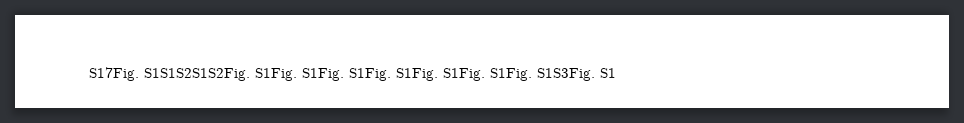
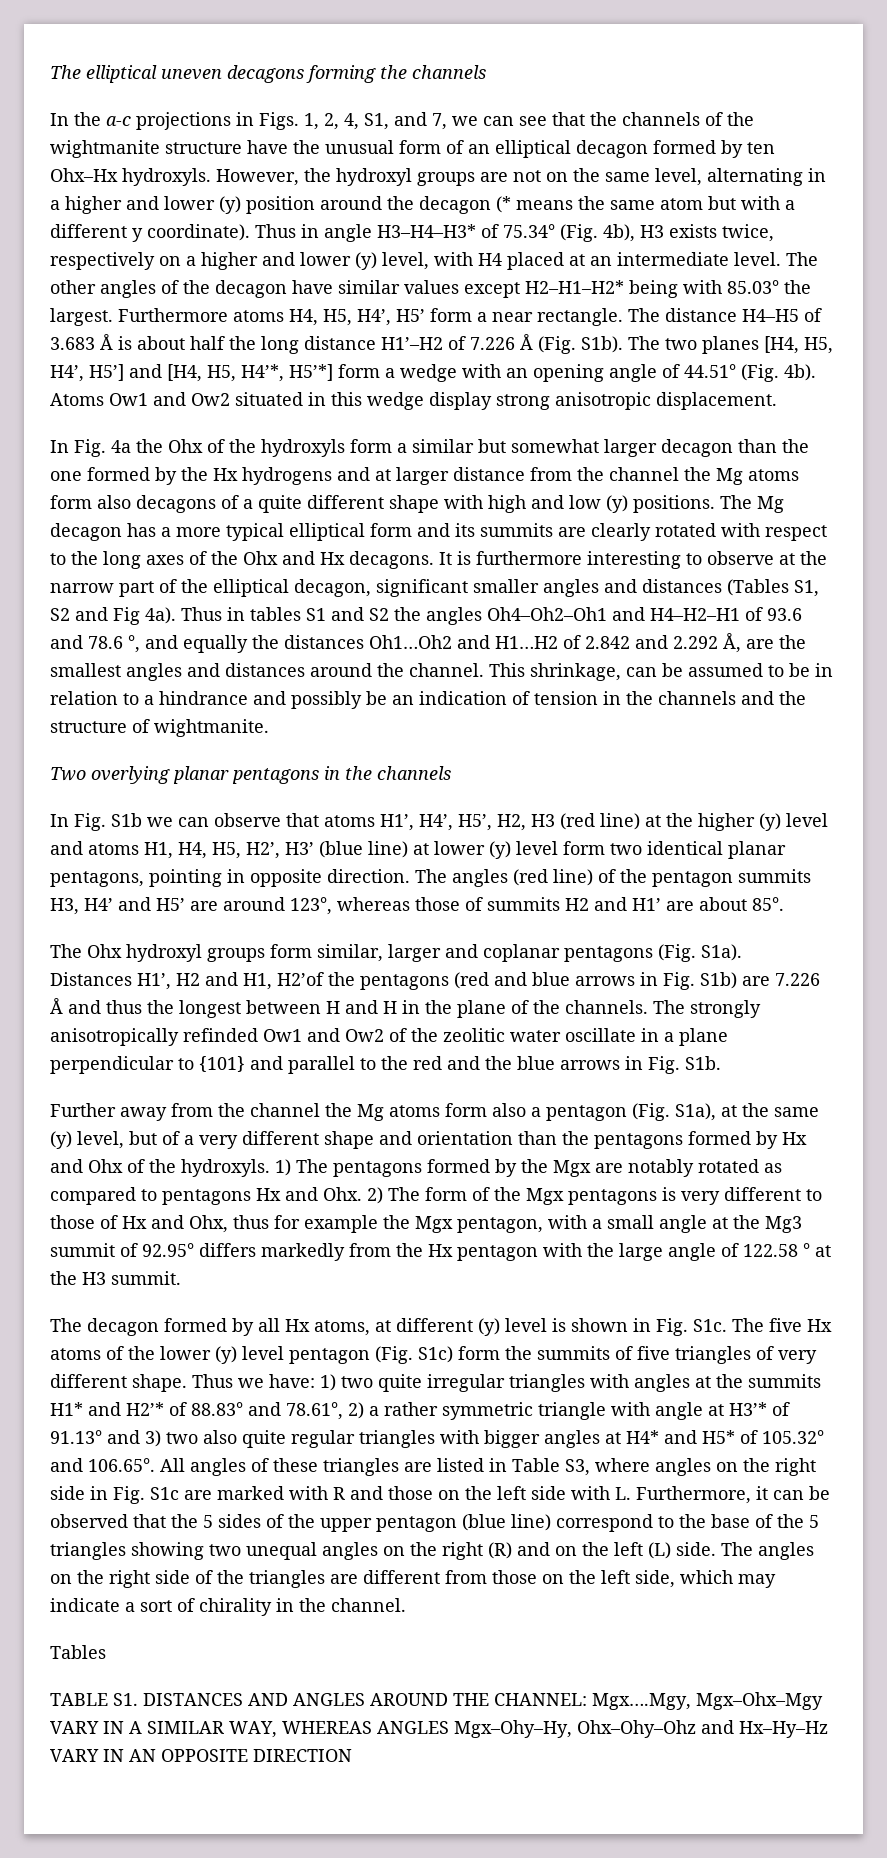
- S17Fig. S1S1S2S1S2Fig. S1Fig. S1Fig. S1Fig. S1Fig. S1Fig. S1Fig. S1S3Fig. S1
+ The elliptical uneven decagons forming the channels
+ In the a-c projections in Figs. 1, 2, 4, S1, and 7, we can see that the channels of the wightmanite structure have the unusual form of an elliptical decagon formed by ten Ohx–Hx hydroxyls. However, the hydroxyl groups are not on the same level, alternating in a higher and lower (y) position around the decagon (* means the same atom but with a different y coordinate). Thus in angle H3–H4–H3* of 75.34° (Fig. 4b), H3 exists twice, respectively on a higher and lower (y) level, with H4 placed at an intermediate level. The other angles of the decagon have similar values except H2–H1–H2* being with 85.03° the largest. Furthermore atoms H4, H5, H4’, H5’ form a near rectangle. The distance H4–H5 of 3.683 Å is about half the long distance H1’–H2 of 7.226 Å (Fig. S1b). The two planes [H4, H5, H4’, H5’] and [H4, H5, H4’*, H5’*] form a wedge with an opening angle of 44.51° (Fig. 4b). Atoms Ow1 and Ow2 situated in this wedge display strong anisotropic displacement.
+ In Fig. 4a the Ohx of the hydroxyls form a similar but somewhat larger decagon than the one formed by the Hx hydrogens and at larger distance from the channel the Mg atoms form also decagons of a quite different shape with high and low (y) positions. The Mg decagon has a more typical elliptical form and its summits are clearly rotated with respect to the long axes of the Ohx and Hx decagons. It is furthermore interesting to observe at the narrow part of the elliptical decagon, significant smaller angles and distances (Tables S1, S2 and Fig 4a). Thus in tables S1 and S2 the angles Oh4–Oh2–Oh1 and H4–H2–H1 of 93.6 and 78.6 °, and equally the distances Oh1…Oh2 and H1…H2 of 2.842 and 2.292 Å, are the smallest angles and distances around the channel. This shrinkage, can be assumed to be in relation to a hindrance and possibly be an indication of tension in the channels and the structure of wightmanite.
+ Two overlying planar pentagons in the channels
+ In Fig. S1b we can observe that atoms H1’, H4’, H5’, H2, H3 (red line) at the higher (y) level and atoms H1, H4, H5, H2’, H3’ (blue line) at lower (y) level form two identical planar pentagons, pointing in opposite direction. The angles (red line) of the pentagon summits H3, H4’ and H5’ are around 123°, whereas those of summits H2 and H1’ are about 85°.
+ The Ohx hydroxyl groups form similar, larger and coplanar pentagons (Fig. S1a).
+ Distances H1’, H2 and H1, H2’of the pentagons (red and blue arrows in Fig. S1b) are 7.226 Å and thus the longest between H and H in the plane of the channels. The strongly anisotropically refinded Ow1 and Ow2 of the zeolitic water oscillate in a plane perpendicular to {101} and parallel to the red and the blue arrows in Fig. S1b.
+ Further away from the channel the Mg atoms form also a pentagon (Fig. S1a), at the same (y) level, but of a very different shape and orientation than the pentagons formed by Hx and Ohx of the hydroxyls. 1) The pentagons formed by the Mgx are notably rotated as compared to pentagons Hx and Ohx. 2) The form of the Mgx pentagons is very different to those of Hx and Ohx, thus for example the Mgx pentagon, with a small angle at the Mg3 summit of 92.95° differs markedly from the Hx pentagon with the large angle of 122.58 ° at the H3 summit.
+ The decagon formed by all Hx atoms, at different (y) level is shown in Fig. S1c. The five Hx atoms of the lower (y) level pentagon (Fig. S1c) form the summits of five triangles of very different shape. Thus we have: 1) two quite irregular triangles with angles at the summits H1* and H2’* of 88.83° and 78.61°, 2) a rather symmetric triangle with angle at H3’* of 91.13° and 3) two also quite regular triangles with bigger angles at H4* and H5* of 105.32° and 106.65°. All angles of these triangles are listed in Table S3, where angles on the right side in Fig. S1c are marked with R and those on the left side with L. Furthermore, it can be observed that the 5 sides of the upper pentagon (blue line) correspond to the base of the 5 triangles showing two unequal angles on the right (R) and on the left (L) side. The angles on the right side of the triangles are different from those on the left side, which may indicate a sort of chirality in the channel.
+ Tables
+ TABLE S1. DISTANCES AND ANGLES AROUND THE CHANNEL: Mgx….Mgy, Mgx–Ohx–Mgy VARY IN A SIMILAR WAY, WHEREAS ANGLES Mgx–Ohy–Hy, Ohx–Ohy–Ohz and Hx–Hy–Hz VARY IN AN OPPOSITE DIRECTION

